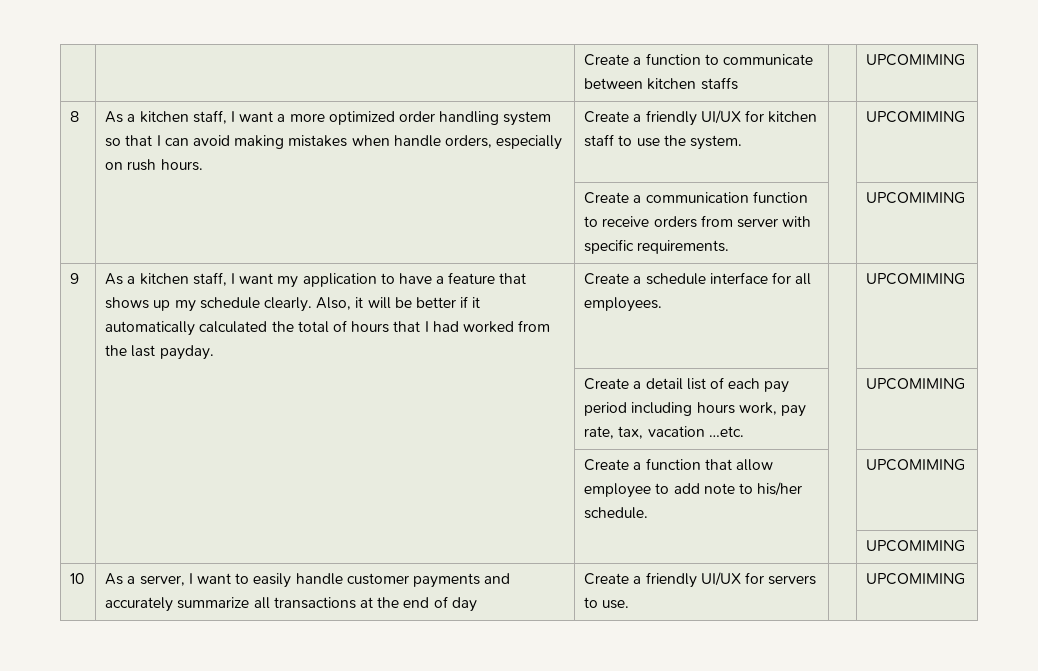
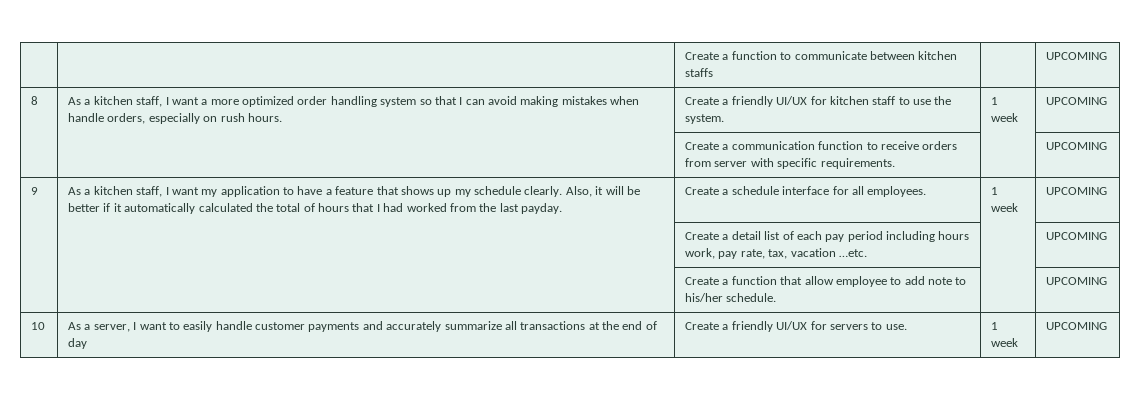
- | | Create a function to communicate between kitchen staffs | | UPCOMIMING
+ | | Create a function to communicate between kitchen staffs | | UPCOMING
- Create a friendly UI/UX for kitchen staff to use the system. | | UPCOMIMING
+ Create a friendly UI/UX for kitchen staff to use the system. | 1 week | UPCOMING
- | | Create a communication function to receive orders from server with specific requirements. | | UPCOMIMING
+ | | Create a communication function to receive orders from server with specific requirements. | | UPCOMING
- Create a schedule interface for all employees. | | UPCOMIMING
+ Create a schedule interface for all employees. | 1 week | UPCOMING
- | | Create a detail list of each pay period including hours work, pay rate, tax, vacation …etc. | | UPCOMIMING
+ | | Create a detail list of each pay period including hours work, pay rate, tax, vacation …etc. | | UPCOMING
- | | Create a function that allow employee to add note to his/her schedule. | | UPCOMIMING
- | | | | UPCOMIMING
+ | | Create a function that allow employee to add note to his/her schedule. | | UPCOMING
- 10 | As a server, I want to easily handle customer payments and accurately summarize all transactions at the end of day | Create a friendly UI/UX for servers to use. | | UPCOMIMING
+ 10 | As a server, I want to easily handle customer payments and accurately summarize all transactions at the end of day | Create a friendly UI/UX for servers to use. | 1 week | UPCOMING

